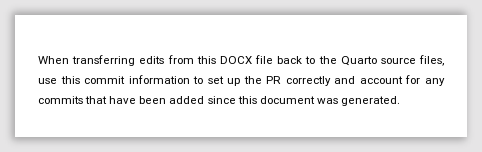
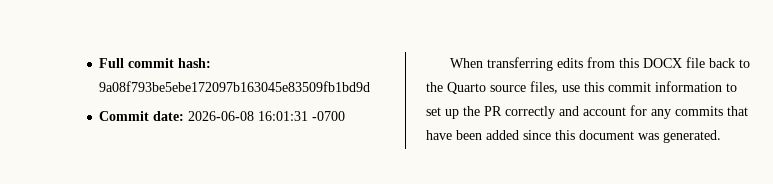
+ Full commit hash: 9a08f793be5ebe172097b163045e83509fb1bd9d
+ Commit date: 2026-06-08 16:01:31 -0700

